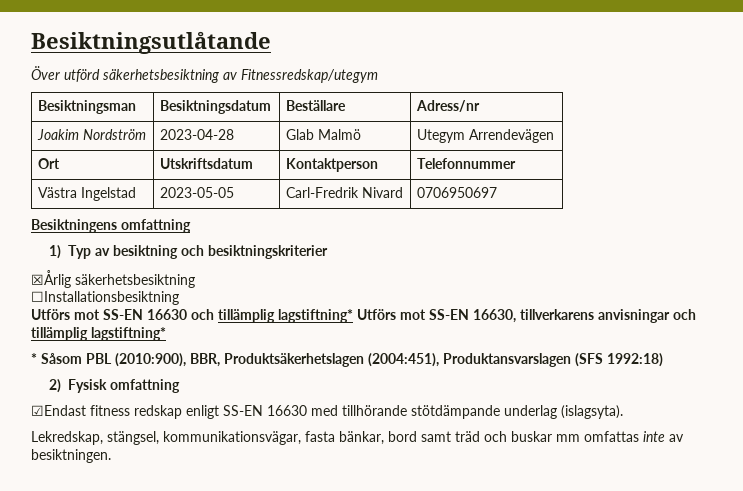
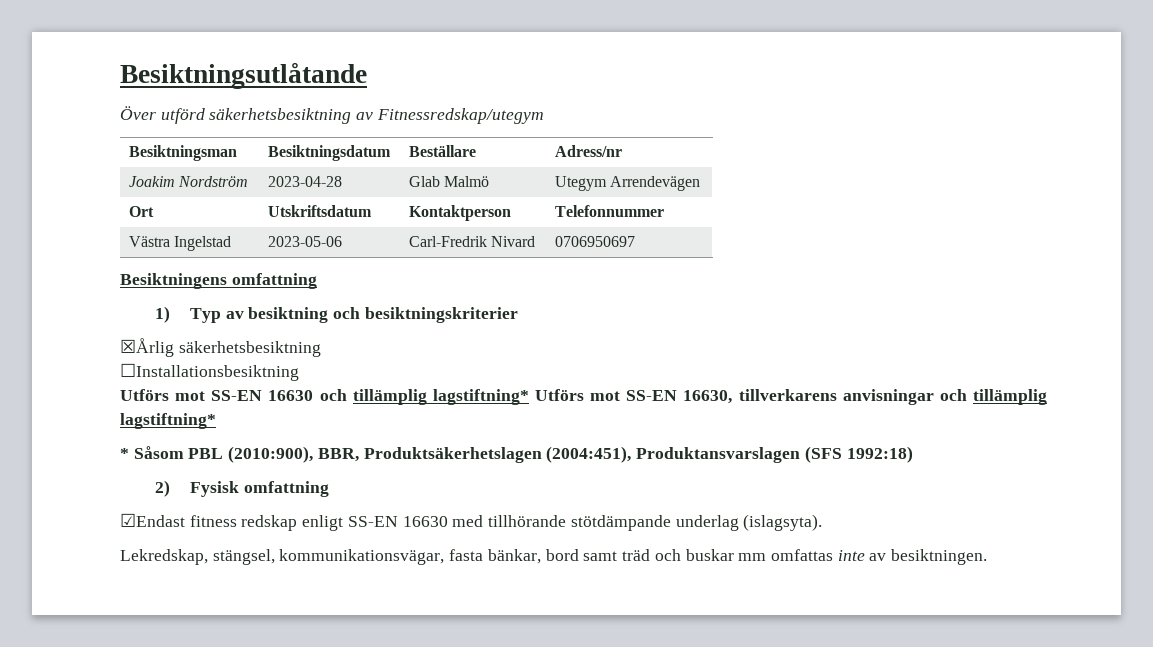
- Västra Ingelstad | 2023-05-05 | Carl-Fredrik Nivard | 0706950697
+ Västra Ingelstad | 2023-05-06 | Carl-Fredrik Nivard | 0706950697

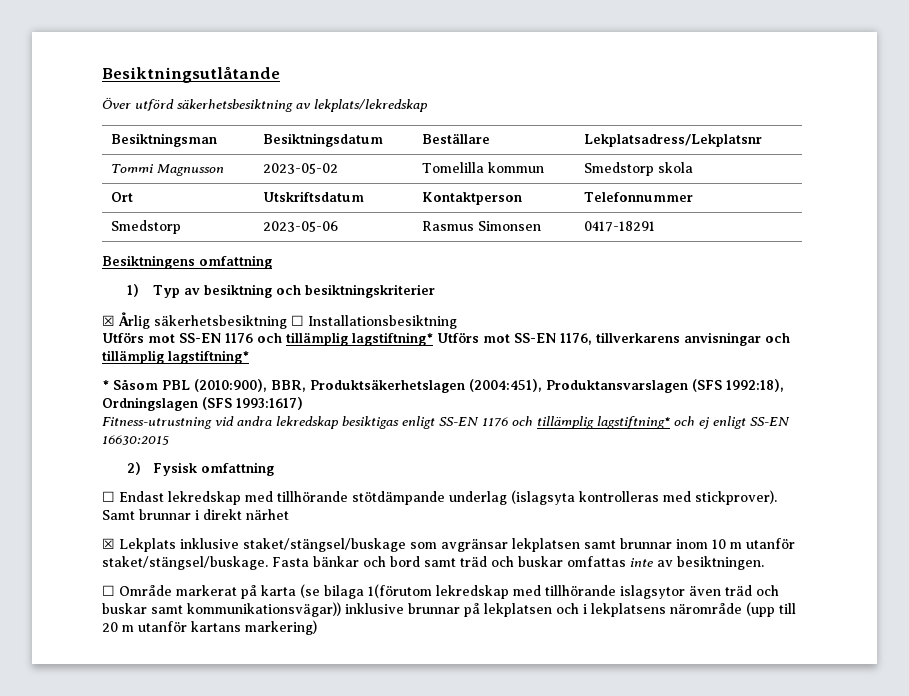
- Över utförd säkerhetsbesiktning av Fitnessredskap/utegym
+ Över utförd säkerhetsbesiktning av lekplats/lekredskap
- Besiktningsman | Besiktningsdatum | Beställare | Adress/nr
- Joakim Nordström | 2023-04-28 | Glab Malmö | Utegym Arrendevägen
+ Besiktningsman | Besiktningsdatum | Beställare | Lekplatsadress/Lekplatsnr
+ Tommi Magnusson | 2023-05-02 | Tomelilla kommun | Smedstorp skola
- Västra Ingelstad | 2023-05-06 | Carl-Fredrik Nivard | 0706950697
+ Smedstorp | 2023-05-06 | Rasmus Simonsen | 0417-18291
- ☒Årlig säkerhetsbesiktning
- ☐Installationsbesiktning
- Utförs mot SS-EN 16630 och tillämplig lagstiftning* Utförs mot SS-EN 16630, tillverkarens anvisningar och tillämplig lagstiftning*
+ ☒ Årlig säkerhetsbesiktning ☐ Installationsbesiktning
+ Utförs mot SS-EN 1176 och tillämplig lagstiftning* Utförs mot SS-EN 1176, tillverkarens anvisningar och tillämplig lagstiftning*
- * Såsom PBL (2010:900), BBR, Produktsäkerhetslagen (2004:451), Produktansvarslagen (SFS 1992:18)
+ * Såsom PBL (2010:900), BBR, Produktsäkerhetslagen (2004:451), Produktansvarslagen (SFS 1992:18), Ordningslagen (SFS 1993:1617)
+ Fitness-utrustning vid andra lekredskap besiktigas enligt SS-EN 1176 och tillämplig lagstiftning* och ej enligt SS-EN 16630:2015
  2) Fysisk omfattning
- ☑Endast fitness redskap enligt SS-EN 16630 med tillhörande stötdämpande underlag (islagsyta).
- Lekredskap, stängsel, kommunikationsvägar, fasta bänkar, bord samt träd och buskar mm omfattas inte av besiktningen.
+ ☐ Endast lekredskap med tillhörande stötdämpande underlag (islagsyta kontrolleras med stickprover). Samt brunnar i direkt närhet
+ ☒ Lekplats inklusive staket/stängsel/buskage som avgränsar lekplatsen samt brunnar inom 10 m utanför staket/stängsel/buskage. Fasta bänkar och bord samt träd och buskar omfattas inte av besiktningen.
+ ☐ Område markerat på karta (se bilaga 1(förutom lekredskap med tillhörande islagsytor även träd och buskar samt kommunikationsvägar)) inklusive brunnar på lekplatsen och i lekplatsens närområde (upp till 20 m utanför kartans markering)

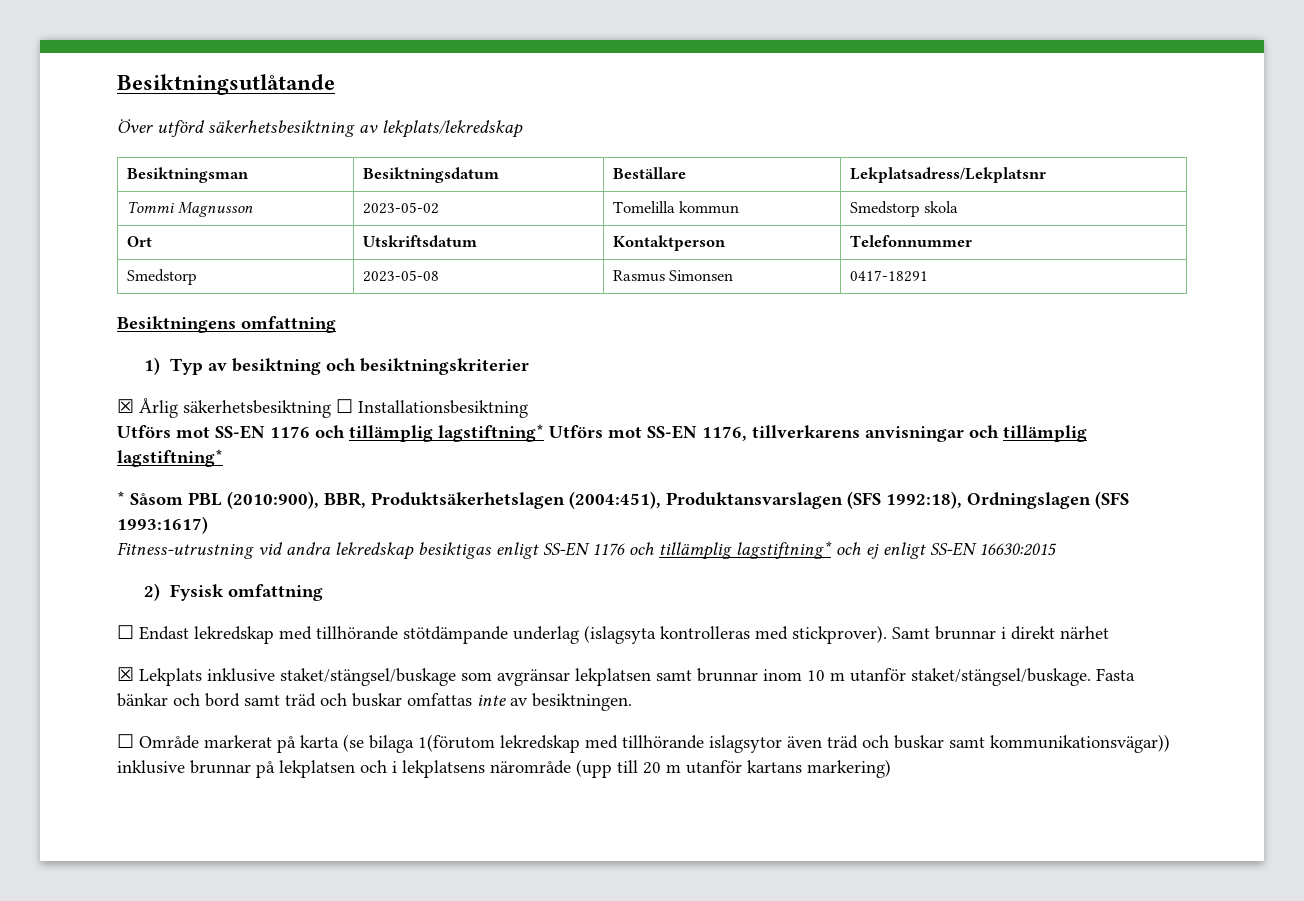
- Smedstorp | 2023-05-06 | Rasmus Simonsen | 0417-18291
+ Smedstorp | 2023-05-08 | Rasmus Simonsen | 0417-18291

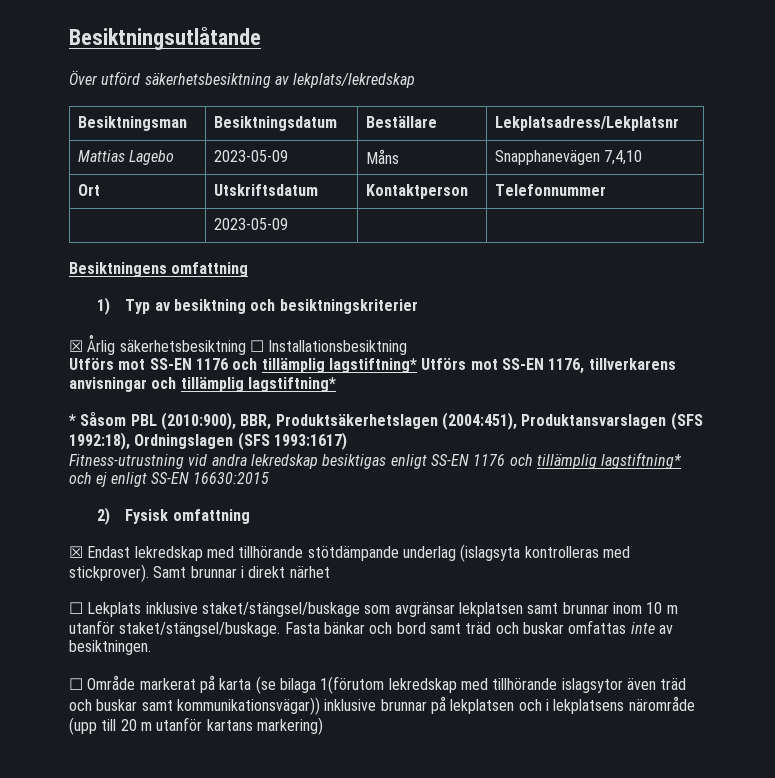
- Tommi Magnusson | 2023-05-02 | Tomelilla kommun | Smedstorp skola
+ Mattias Lagebo | 2023-05-09 | Måns | Snapphanevägen 7,4,10
- Smedstorp | 2023-05-08 | Rasmus Simonsen | 0417-18291
+ | 2023-05-09 | |
- ☐ Endast lekredskap med tillhörande stötdämpande underlag (islagsyta kontrolleras med stickprover).
+ ☒ Endast lekredskap med tillhörande stötdämpande underlag (islagsyta kontrolleras med stickprover).
- ☒ Lekplats inklusive staket/stängsel/buskage som avgränsar lekplatsen samt brunnar inom 10 m utanför staket/stängsel/buskage.
+ ☐ Lekplats inklusive staket/stängsel/buskage som avgränsar lekplatsen samt brunnar inom 10 m utanför staket/stängsel/buskage.

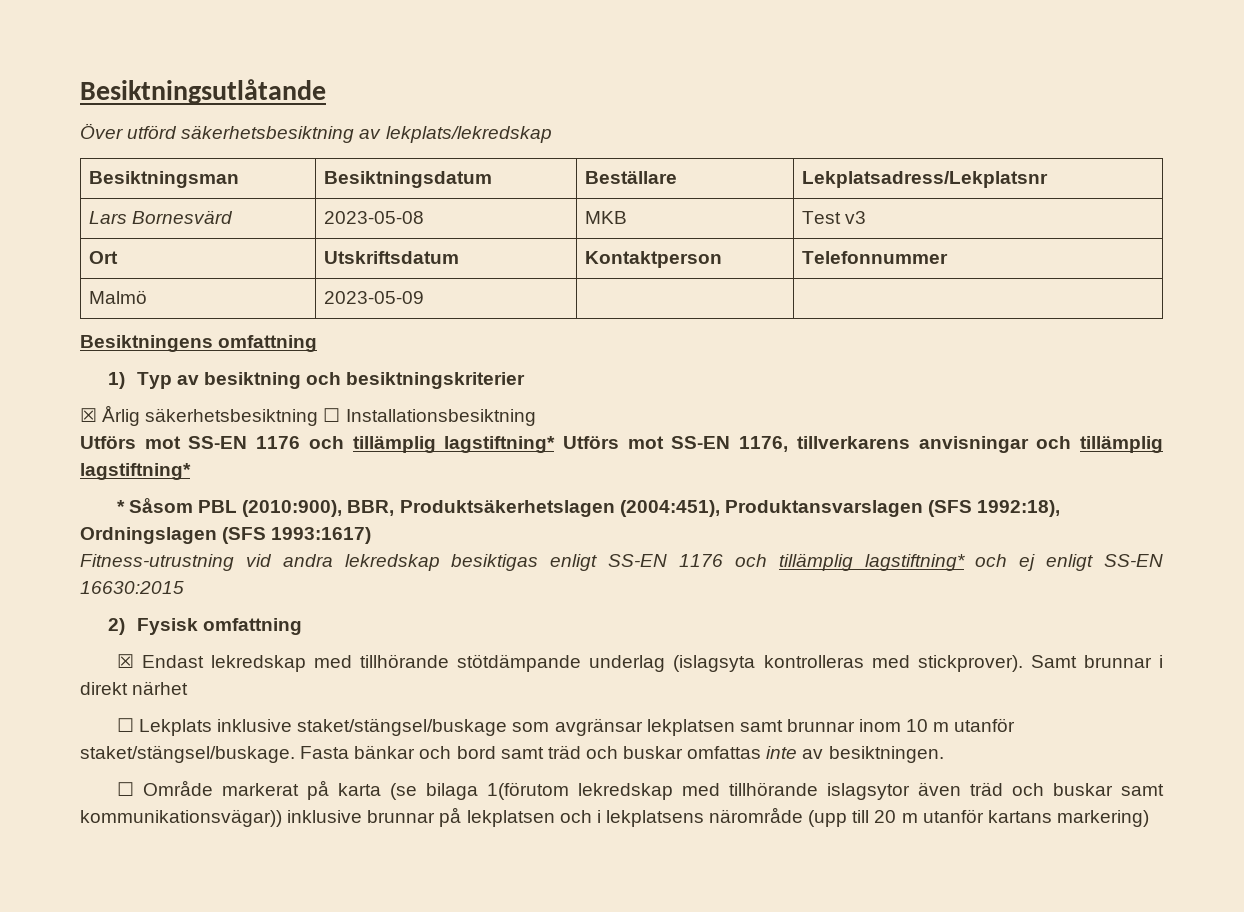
- Mattias Lagebo | 2023-05-09 | Måns | Snapphanevägen 7,4,10
+ Lars Bornesvärd | 2023-05-08 | MKB | Test v3
- | 2023-05-09 | |
+ Malmö | 2023-05-09 | |

